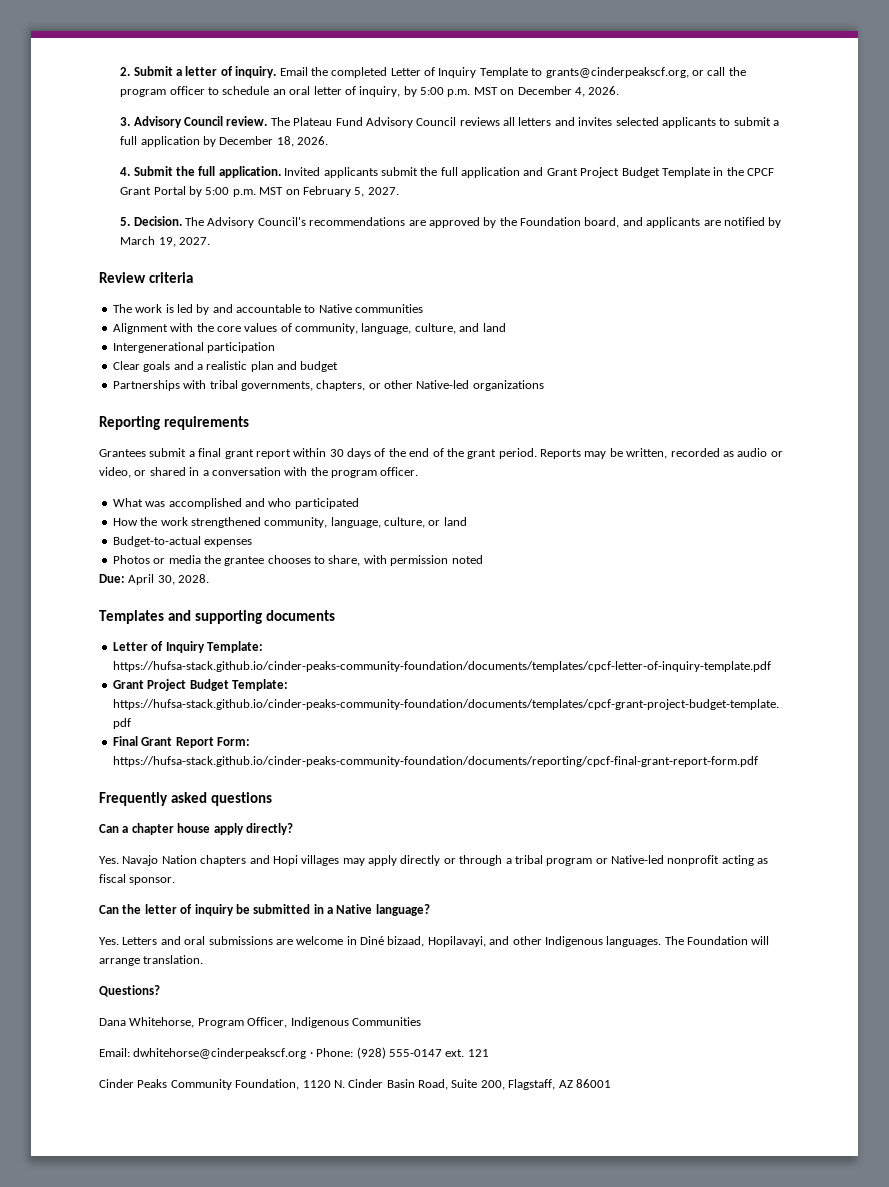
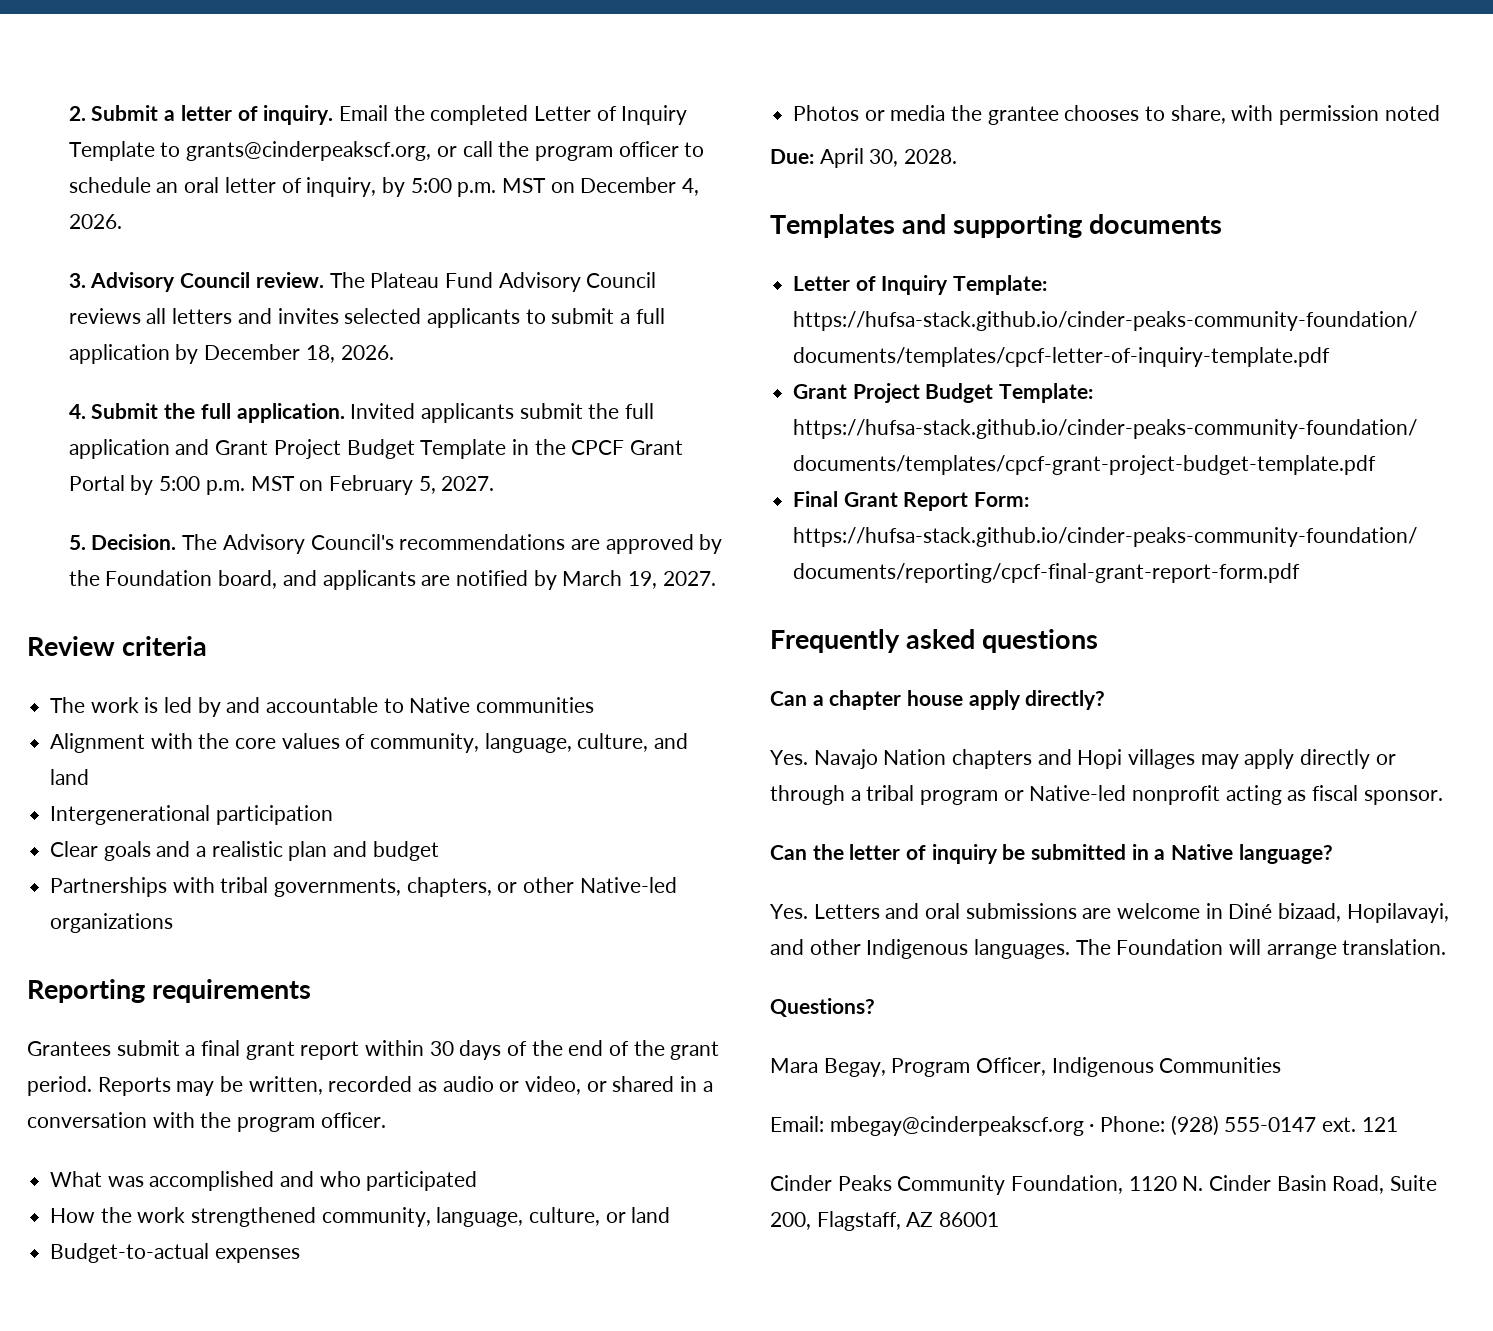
- Dana Whitehorse, Program Officer, Indigenous Communities
+ Mara Begay, Program Officer, Indigenous Communities
- Email: dwhitehorse@cinderpeakscf.org · Phone: (928) 555-0147 ext.
+ Email: mbegay@cinderpeakscf.org · Phone: (928) 555-0147 ext.

